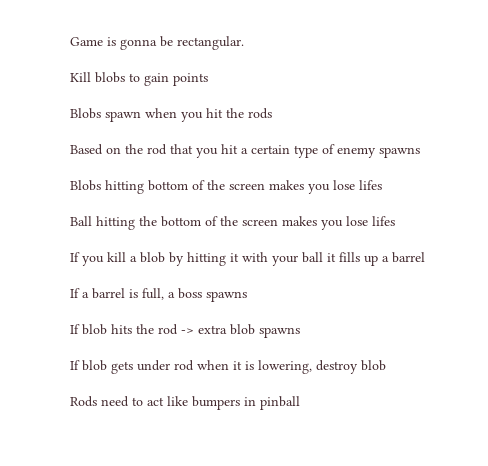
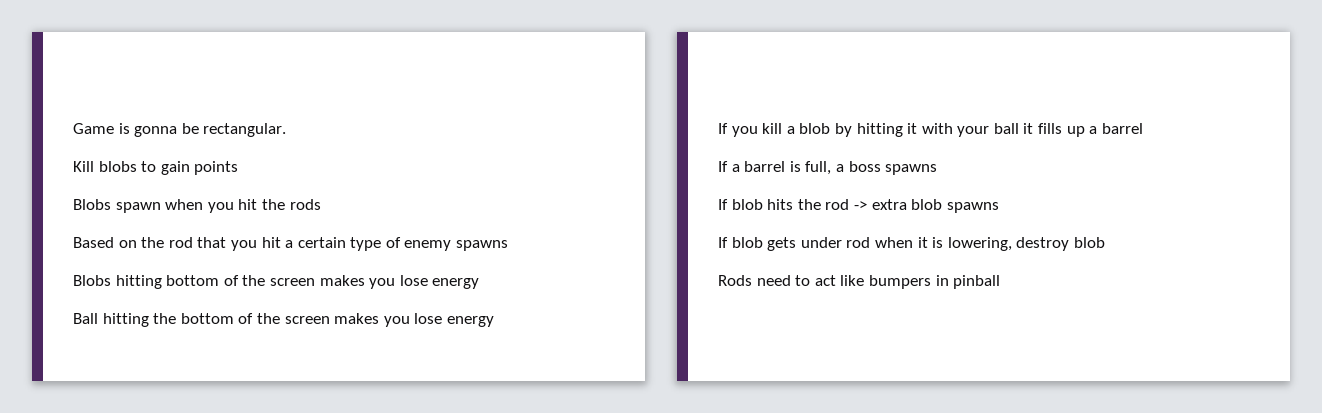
- Blobs hitting bottom of the screen makes you lose lifes
+ Blobs hitting bottom of the screen makes you lose energy
- Ball hitting the bottom of the screen makes you lose lifes
+ Ball hitting the bottom of the screen makes you lose energy

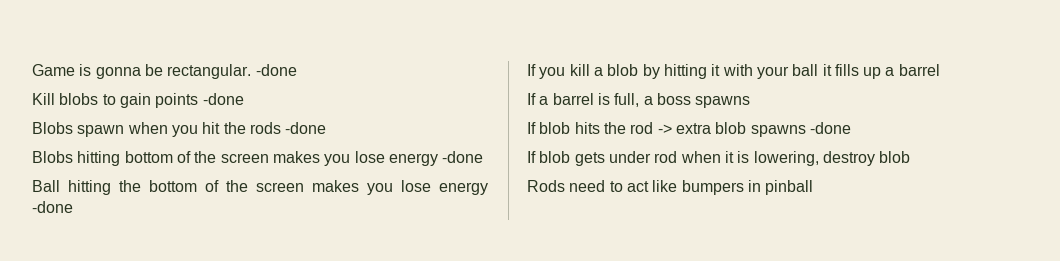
- Game is gonna be rectangular.
+ Game is gonna be rectangular. -done
- Kill blobs to gain points
+ Kill blobs to gain points -done
- Blobs spawn when you hit the rods
- Based on the rod that you hit a certain type of enemy spawns
+ Blobs spawn when you hit the rods -done
- Blobs hitting bottom of the screen makes you lose energy
+ Blobs hitting bottom of the screen makes you lose energy -done
- Ball hitting the bottom of the screen makes you lose energy
+ Ball hitting the bottom of the screen makes you lose energy -done
- If blob hits the rod -> extra blob spawns
+ If blob hits the rod -> extra blob spawns -done

